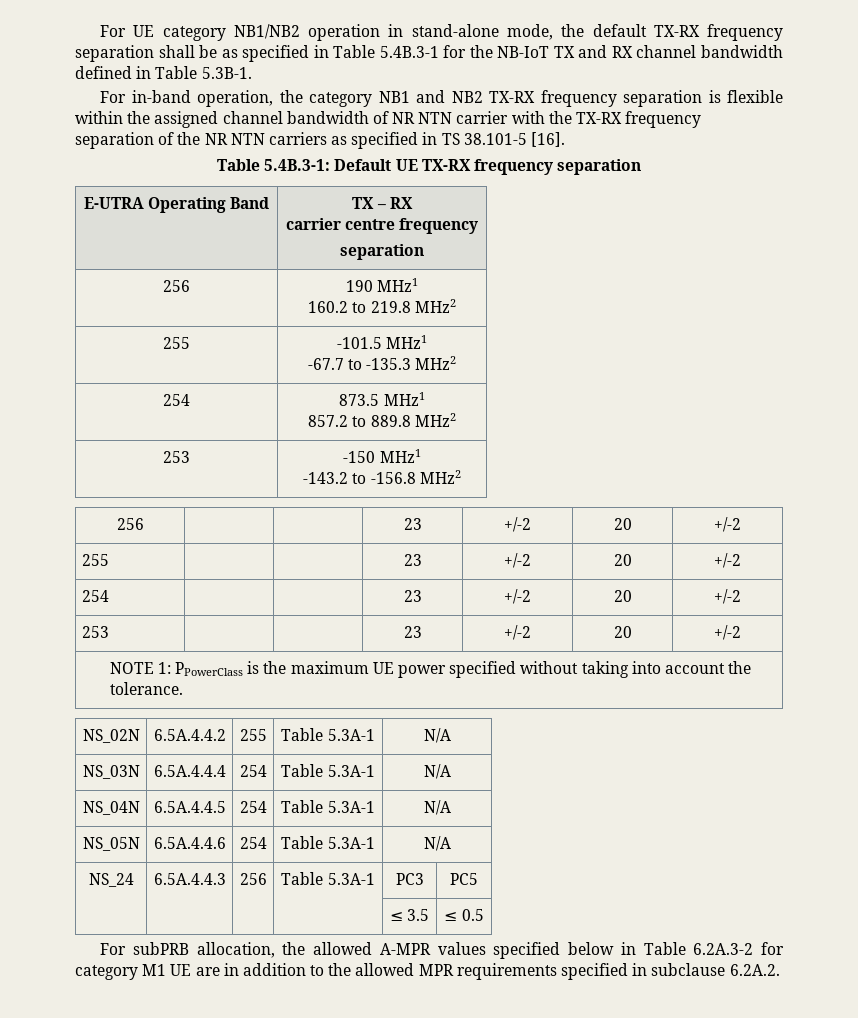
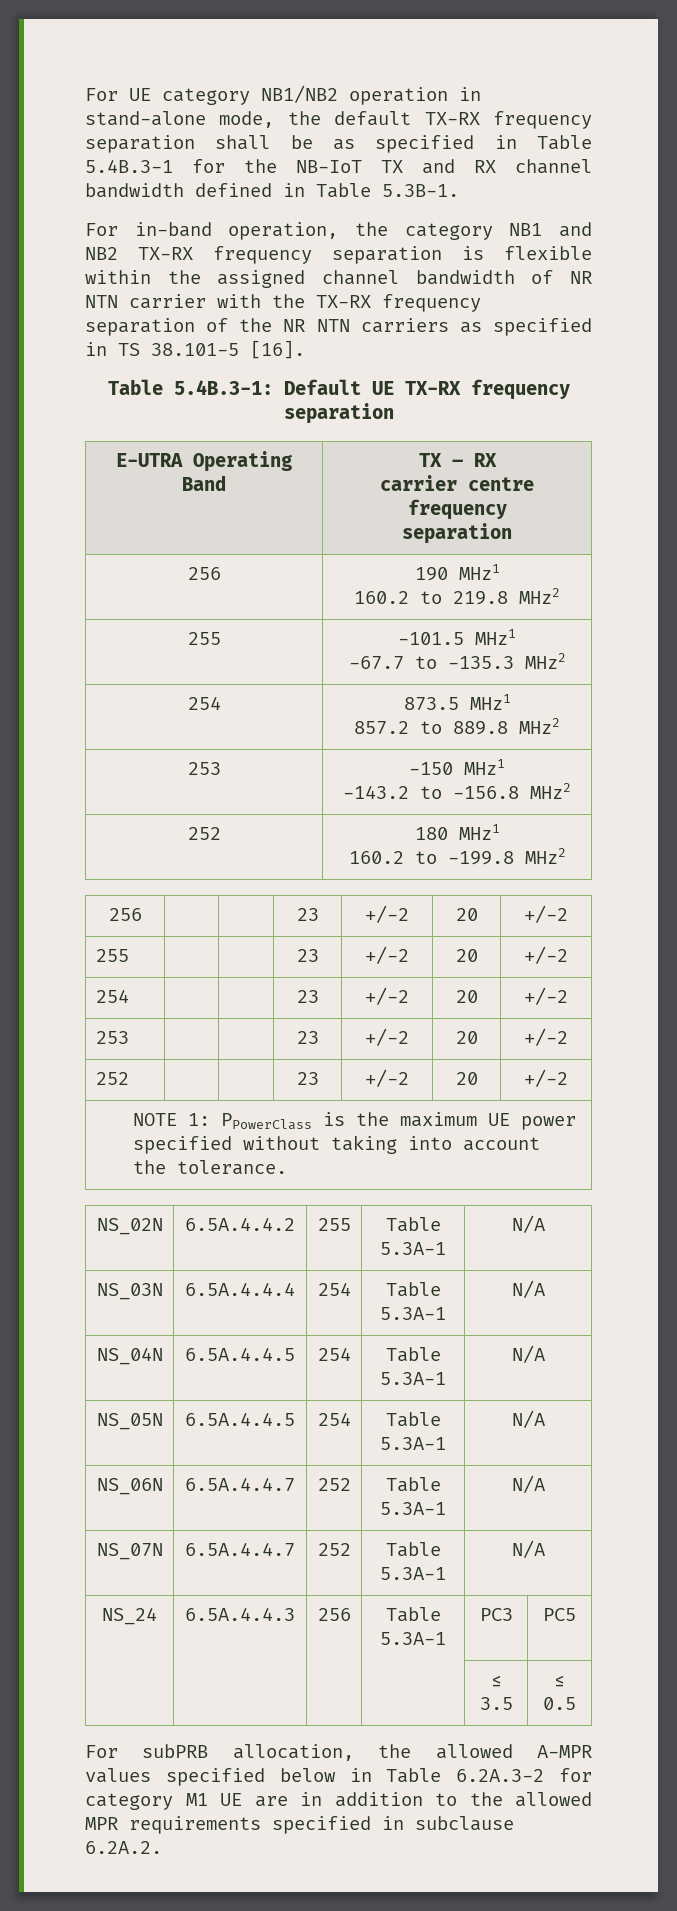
+ 252 | 180 MHz1
+ 160.2 to -199.8 MHz2
+ 252 | | | 23 | +/-2 | 20 | +/-2
- NS_05N | 6.5A.4.4.6 | 254 | Table 5.3A-1 | N/A
+ NS_05N | 6.5A.4.4.5 | 254 | Table 5.3A-1 | N/A
+ NS_06N | 6.5A.4.4.7 | 252 | Table 5.3A-1 | N/A
+ NS_07N | 6.5A.4.4.7 | 252 | Table 5.3A-1 | N/A

